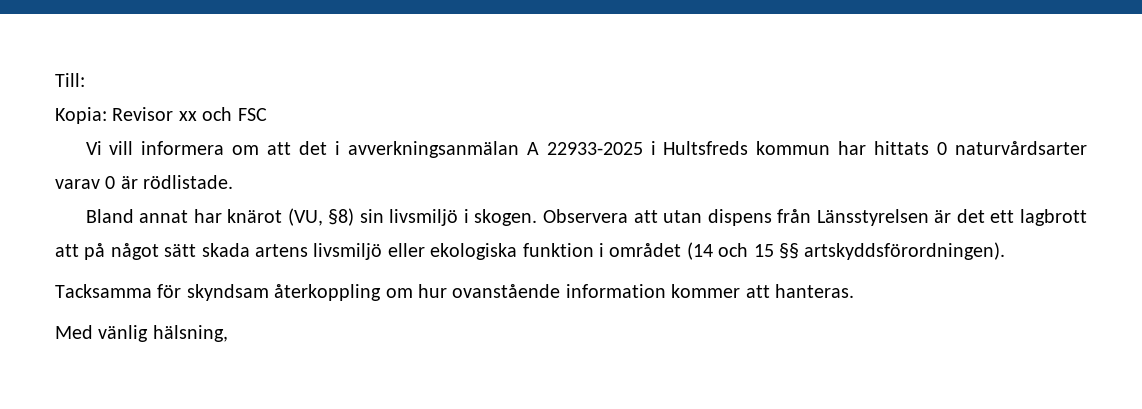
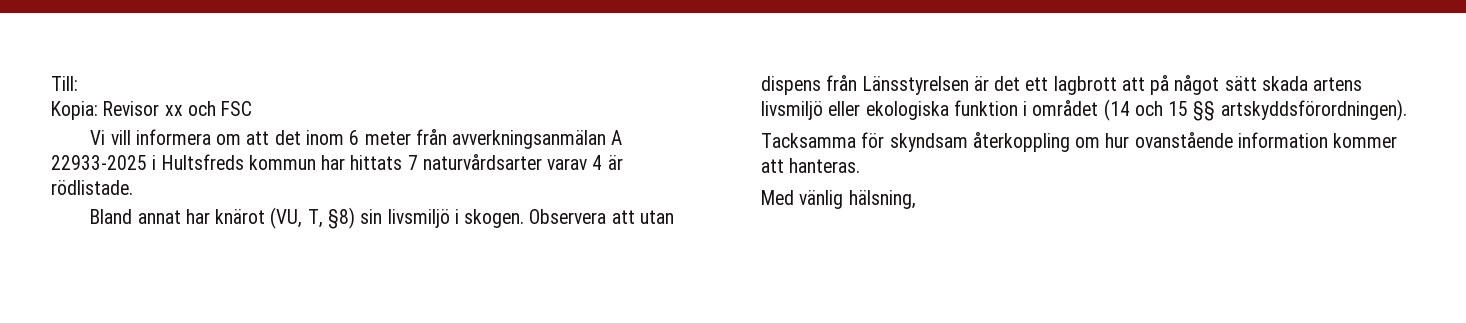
- Vi vill informera om att det i avverkningsanmälan A 22933-2025 i Hultsfreds kommun har hittats 0 naturvårdsarter varav 0 är rödlistade.
+ Vi vill informera om att det inom 6 meter från avverkningsanmälan A 22933-2025 i Hultsfreds kommun har hittats 7 naturvårdsarter varav 4 är rödlistade.
- Bland annat har knärot (VU, §8) sin livsmiljö i skogen.
+ Bland annat har knärot (VU, T, §8) sin livsmiljö i skogen.

